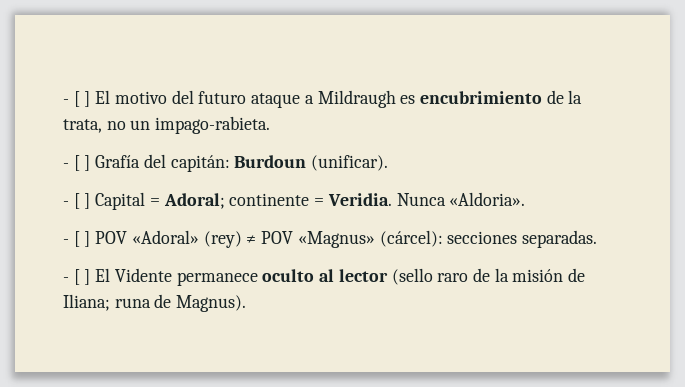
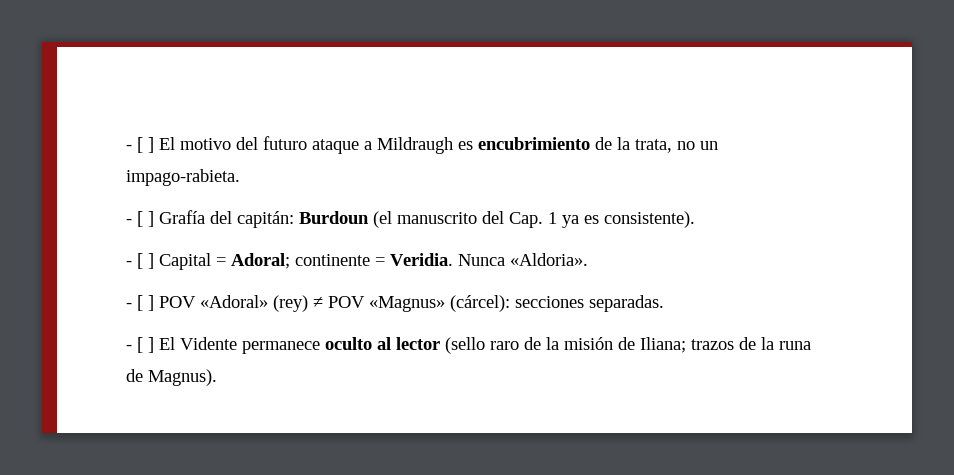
- - [ ] Grafía del capitán: Burdoun (unificar).
+ - [ ] Grafía del capitán: Burdoun (el manuscrito del Cap. 1 ya es consistente).
- - [ ] El Vidente permanece oculto al lector (sello raro de la misión de Iliana; runa de Magnus).
+ - [ ] El Vidente permanece oculto al lector (sello raro de la misión de Iliana; trazos de la runa de Magnus).

